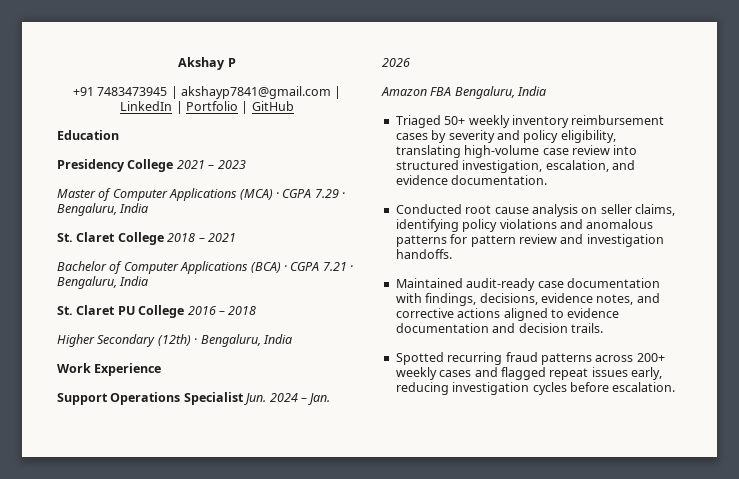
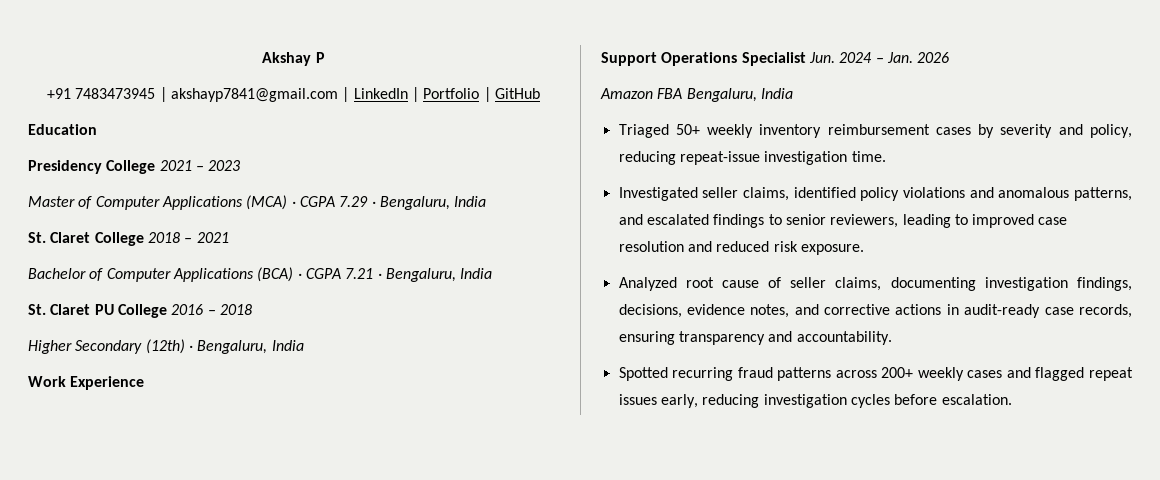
- Triaged 50+ weekly inventory reimbursement cases by severity and policy eligibility, translating high-volume case review into structured investigation, escalation, and evidence documentation.
- Conducted root cause analysis on seller claims, identifying policy violations and anomalous patterns for pattern review and investigation handoffs.
- Maintained audit-ready case documentation with findings, decisions, evidence notes, and corrective actions aligned to evidence documentation and decision trails.
+ Triaged 50+ weekly inventory reimbursement cases by severity and policy, reducing repeat-issue investigation time.
+ Investigated seller claims, identified policy violations and anomalous patterns, and escalated findings to senior reviewers, leading to improved case resolution and reduced risk exposure.
+ Analyzed root cause of seller claims, documenting investigation findings, decisions, evidence notes, and corrective actions in audit-ready case records, ensuring transparency and accountability.

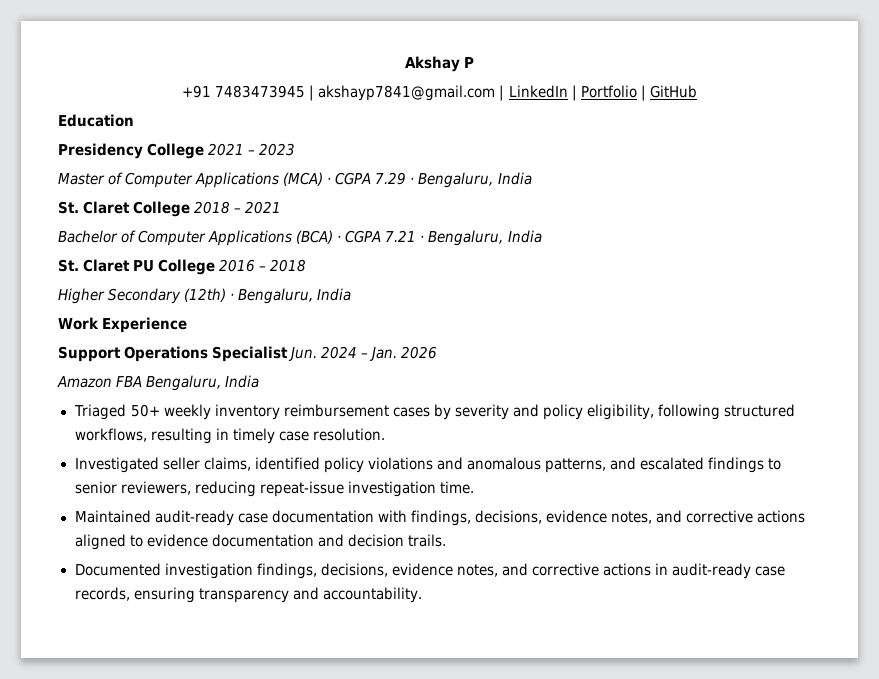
- Triaged 50+ weekly inventory reimbursement cases by severity and policy, reducing repeat-issue investigation time.
+ Triaged 50+ weekly inventory reimbursement cases by severity and policy eligibility, following structured workflows, resulting in timely case resolution.
- Investigated seller claims, identified policy violations and anomalous patterns, and escalated findings to senior reviewers, leading to improved case resolution and reduced risk exposure.
- Analyzed root cause of seller claims, documenting investigation findings, decisions, evidence notes, and corrective actions in audit-ready case records, ensuring transparency and accountability.
+ Investigated seller claims, identified policy violations and anomalous patterns, and escalated findings to senior reviewers, reducing repeat-issue investigation time.
+ Maintained audit-ready case documentation with findings, decisions, evidence notes, and corrective actions aligned to evidence documentation and decision trails.
+ Documented investigation findings, decisions, evidence notes, and corrective actions in audit-ready case records, ensuring transparency and accountability.
- Spotted recurring fraud patterns across 200+ weekly cases and flagged repeat issues early, reducing investigation cycles before escalation.

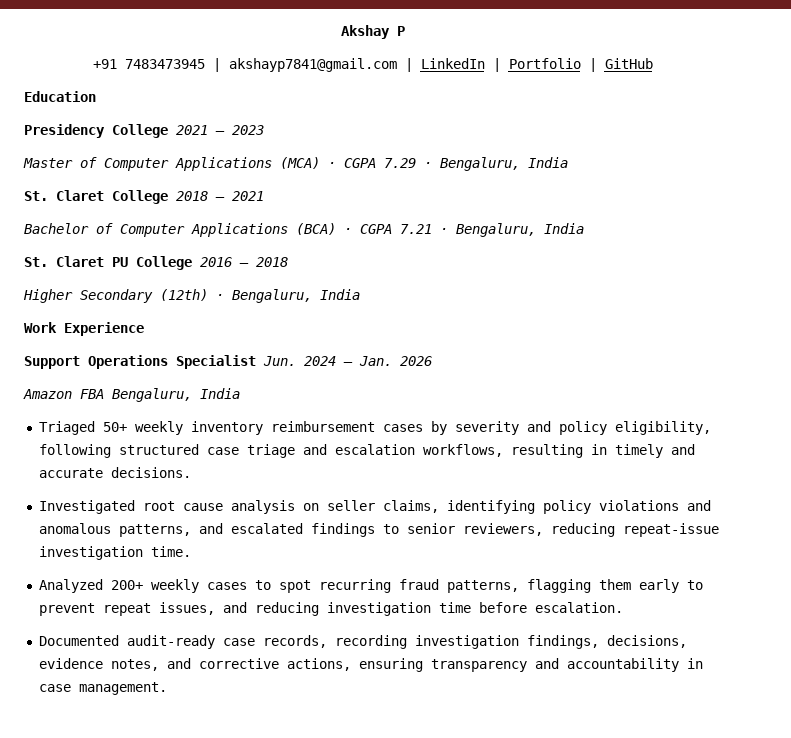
- Triaged 50+ weekly inventory reimbursement cases by severity and policy eligibility, following structured workflows, resulting in timely case resolution.
- Investigated seller claims, identified policy violations and anomalous patterns, and escalated findings to senior reviewers, reducing repeat-issue investigation time.
+ Triaged 50+ weekly inventory reimbursement cases by severity and policy eligibility, following structured case triage and escalation workflows, resulting in timely and accurate decisions.
+ Investigated root cause analysis on seller claims, identifying policy violations and anomalous patterns, and escalated findings to senior reviewers, reducing repeat-issue investigation time.
- Maintained audit-ready case documentation with findings, decisions, evidence notes, and corrective actions aligned to evidence documentation and decision trails.
- Documented investigation findings, decisions, evidence notes, and corrective actions in audit-ready case records, ensuring transparency and accountability.
+ Analyzed 200+ weekly cases to spot recurring fraud patterns, flagging them early to prevent repeat issues, and reducing investigation time before escalation.
+ Documented audit-ready case records, recording investigation findings, decisions, evidence notes, and corrective actions, ensuring transparency and accountability in case management.

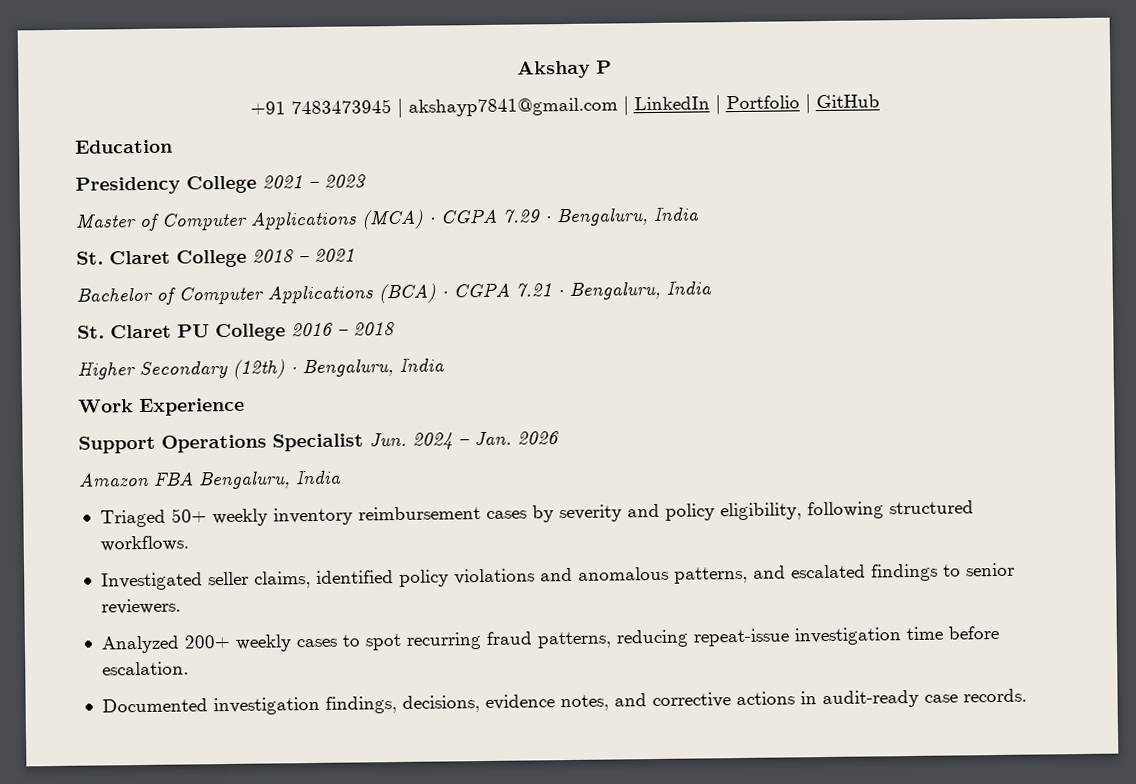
- Triaged 50+ weekly inventory reimbursement cases by severity and policy eligibility, following structured case triage and escalation workflows, resulting in timely and accurate decisions.
- Investigated root cause analysis on seller claims, identifying policy violations and anomalous patterns, and escalated findings to senior reviewers, reducing repeat-issue investigation time.
+ Triaged 50+ weekly inventory reimbursement cases by severity and policy eligibility, following structured workflows.
+ Investigated seller claims, identified policy violations and anomalous patterns, and escalated findings to senior reviewers.
- Analyzed 200+ weekly cases to spot recurring fraud patterns, flagging them early to prevent repeat issues, and reducing investigation time before escalation.
+ Analyzed 200+ weekly cases to spot recurring fraud patterns, reducing repeat-issue investigation time before escalation.
- Documented audit-ready case records, recording investigation findings, decisions, evidence notes, and corrective actions, ensuring transparency and accountability in case management.
+ Documented investigation findings, decisions, evidence notes, and corrective actions in audit-ready case records.

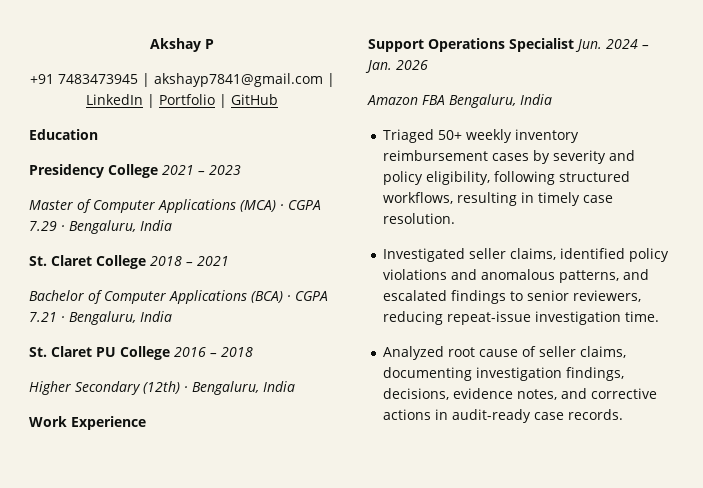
- Triaged 50+ weekly inventory reimbursement cases by severity and policy eligibility, following structured workflows.
+ Triaged 50+ weekly inventory reimbursement cases by severity and policy eligibility, following structured workflows, resulting in timely case resolution.
- Investigated seller claims, identified policy violations and anomalous patterns, and escalated findings to senior reviewers.
- Analyzed 200+ weekly cases to spot recurring fraud patterns, reducing repeat-issue investigation time before escalation.
- Documented investigation findings, decisions, evidence notes, and corrective actions in audit-ready case records.
+ Investigated seller claims, identified policy violations and anomalous patterns, and escalated findings to senior reviewers, reducing repeat-issue investigation time.
+ Analyzed root cause of seller claims, documenting investigation findings, decisions, evidence notes, and corrective actions in audit-ready case records.

